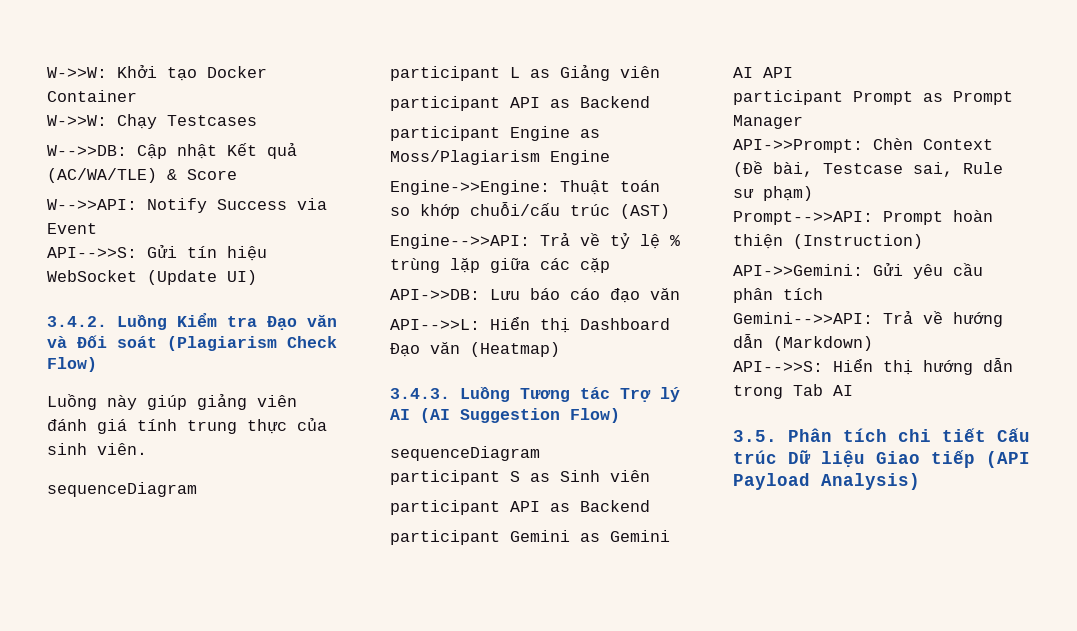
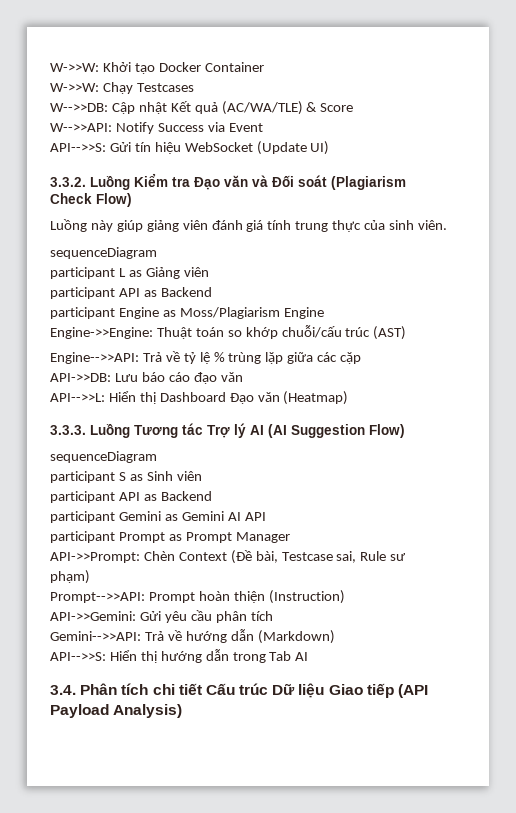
- 3.4.2. Luồng Kiểm tra Đạo văn và Đối soát (Plagiarism Check Flow)
+ 3.3.2. Luồng Kiểm tra Đạo văn và Đối soát (Plagiarism Check Flow)
- 3.4.3. Luồng Tương tác Trợ lý AI (AI Suggestion Flow)
+ 3.3.3. Luồng Tương tác Trợ lý AI (AI Suggestion Flow)
- 3.5. Phân tích chi tiết Cấu trúc Dữ liệu Giao tiếp (API Payload Analysis)
+ 3.4. Phân tích chi tiết Cấu trúc Dữ liệu Giao tiếp (API Payload Analysis)

